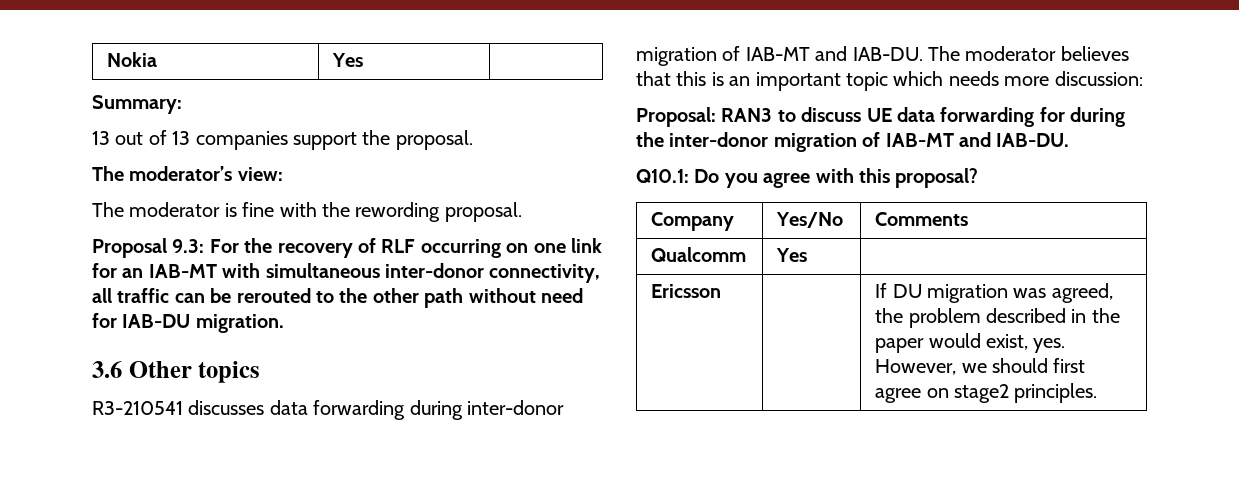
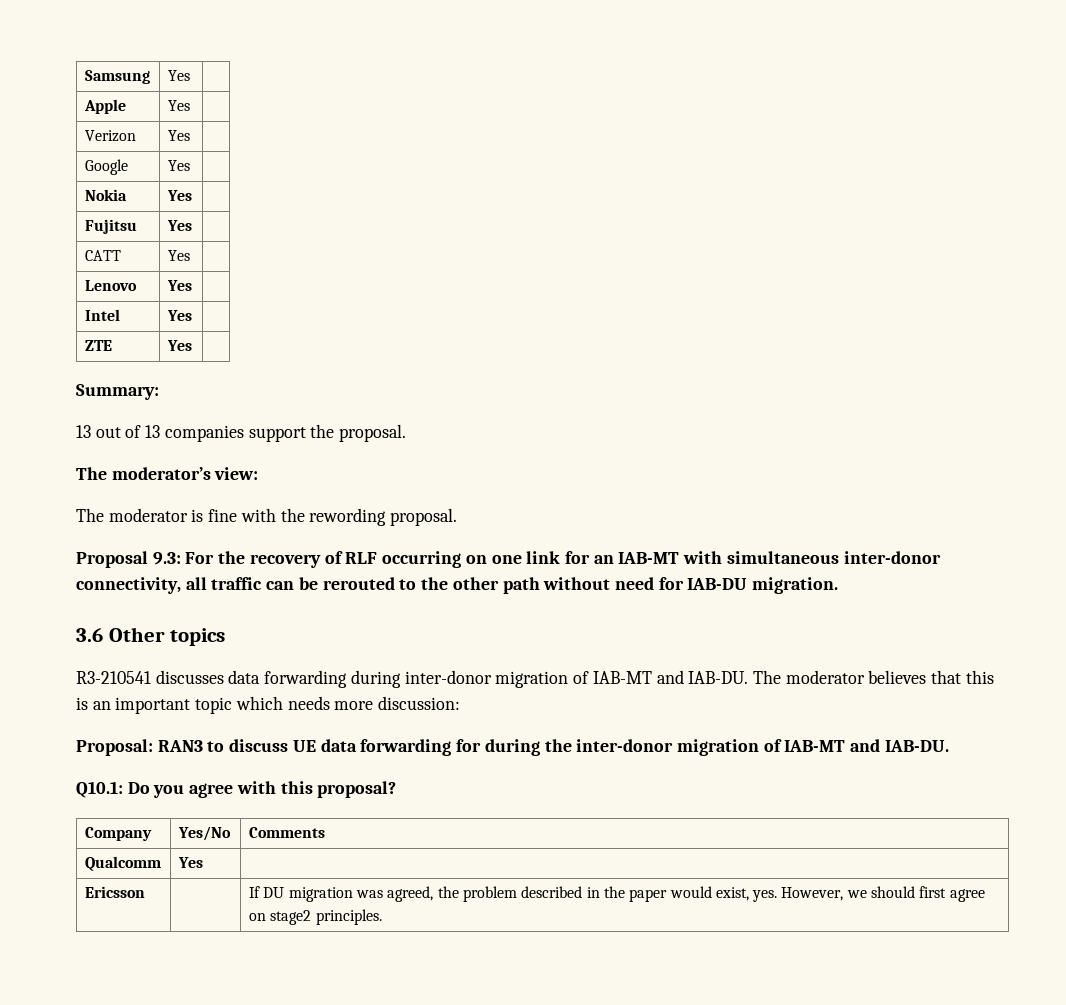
+ Samsung | Yes |
+ Apple | Yes |
+ Verizon | Yes |
+ Google | Yes |
  Nokia | Yes |
+ Fujitsu | Yes |
+ CATT | Yes |
+ Lenovo | Yes |
+ Intel | Yes |
+ ZTE | Yes |

